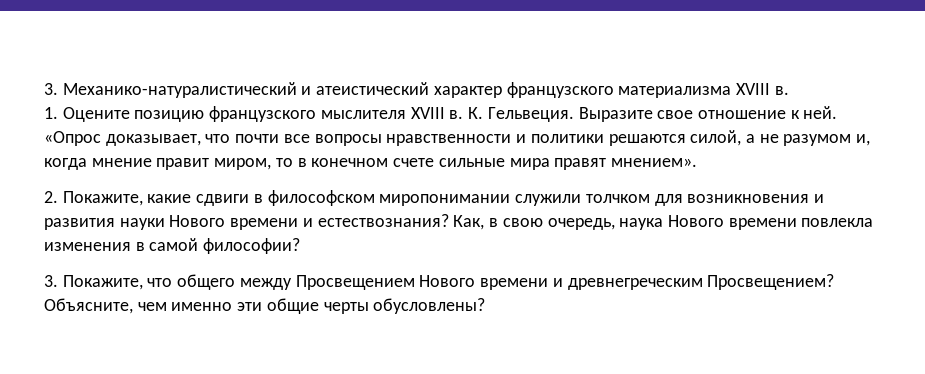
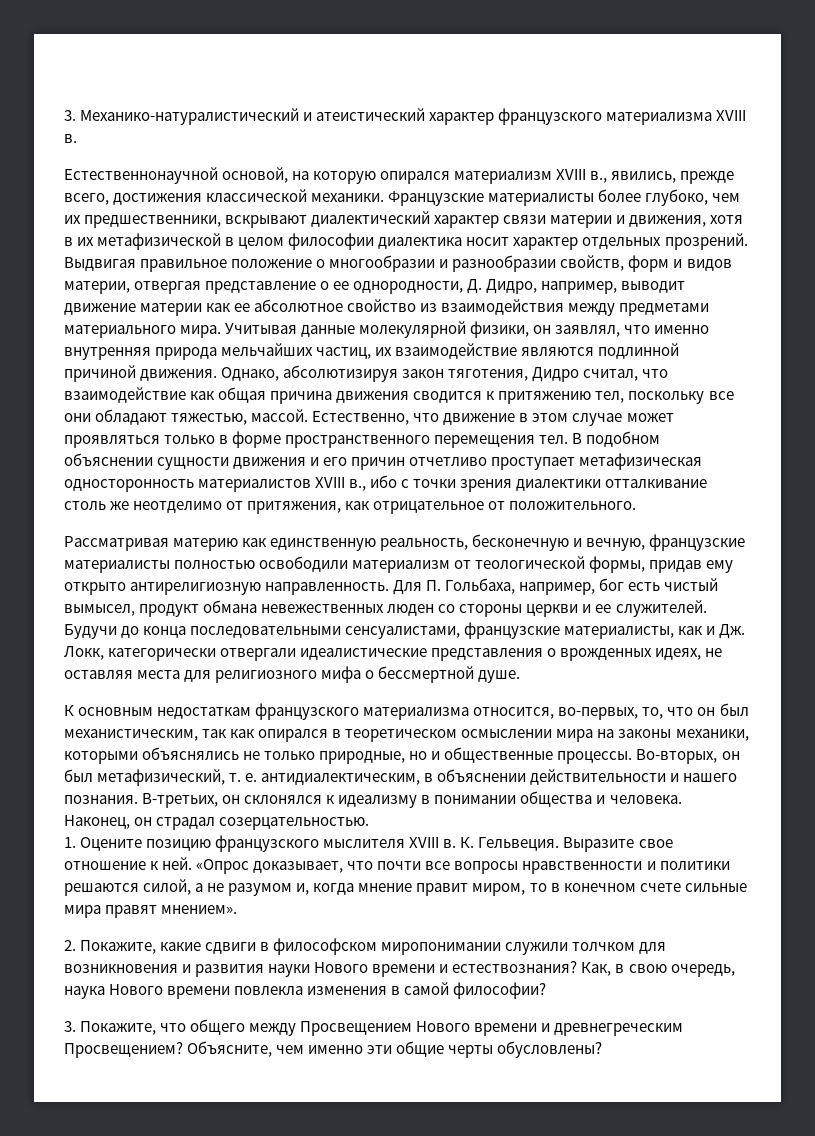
+ Естественнонаучной основой, на которую опирался материализм XVIII в., явились, прежде всего, достижения классической механики. Французские материалисты более глубоко, чем их предшественники, вскрывают диалектический характер связи материи и движения, хотя в их метафизической в целом философии диалектика носит характер отдельных прозрений. Выдвигая правильное положение о многообразии и разнообразии свойств, форм и видов материи, отвергая представление о ее однородности, Д. Дидро, например, выводит движение материи как ее абсолютное свойство из взаимодействия между предметами материального мира. Учитывая данные молекулярной физики, он заявлял, что именно внутренняя природа мельчайших частиц, их взаимодействие являются подлинной причиной движения. Однако, абсолютизируя закон тяготения, Дидро считал, что взаимодействие как общая причина движения сводится к притяжению тел, поскольку все они обладают тяжестью, массой. Естественно, что движение в этом случае может проявляться только в форме пространственного перемещения тел. В подобном объяснении сущности движения и его причин отчетливо проступает метафизическая односторонность материалистов XVIII в., ибо с точки зрения диалектики отталкивание столь же неотделимо от притяжения, как отрицательное от положительного.
+ Рассматривая материю как единственную реальность, бесконечную и вечную, французские материалисты полностью освободили материализм от теологической формы, придав ему открыто антирелигиозную направленность. Для П. Гольбаха, например, бог есть чистый вымысел, продукт обмана невежественных люден со стороны церкви и ее служителей. Будучи до конца последовательными сенсуалистами, французские материалисты, как и Дж. Локк, категорически отвергали идеалистические представления о врожденных идеях, не оставляя места для религиозного мифа о бессмертной душе.
+ К основным недостаткам французского материализма относится, во-первых, то, что он был механистическим, так как опирался в теоретическом осмыслении мира на законы механики, которыми объяснялись не только природные, но и общественные процессы. Во-вторых, он был метафизический, т. е. антидиалектическим, в объяснении действительности и нашего познания. В-третьих, он склонялся к идеализму в понимании общества и человека. Наконец, он страдал созерцательностью.

